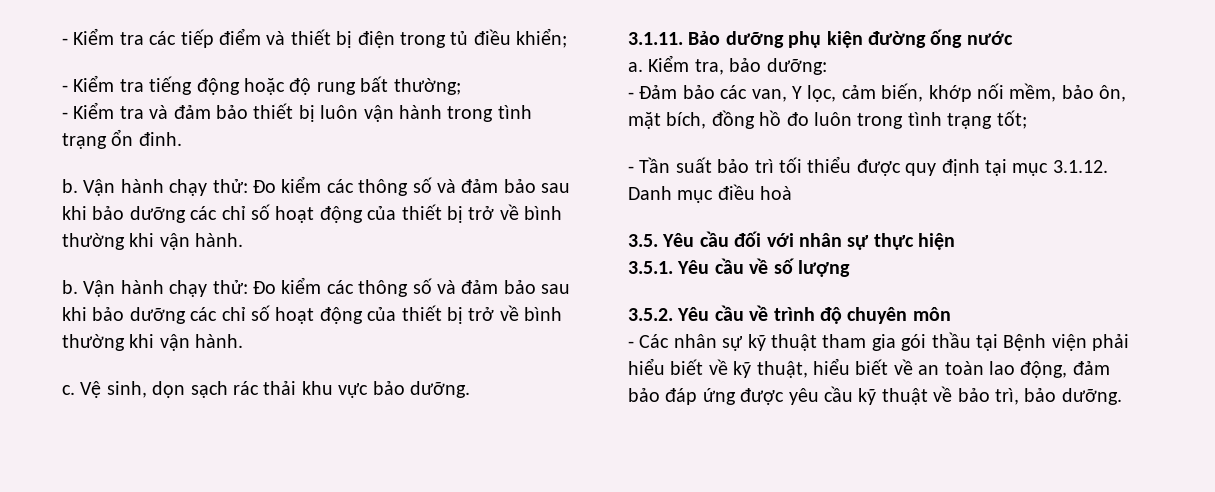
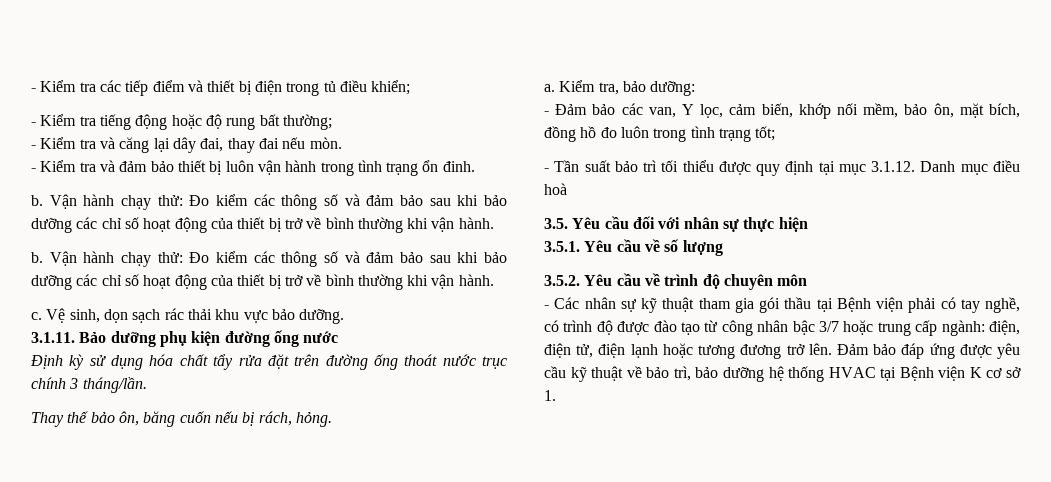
+ - Kiểm tra và căng lại dây đai, thay đai nếu mòn.
+ Định kỳ sử dụng hóa chất tẩy rửa đặt trên đường ống thoát nước trục chính 3 tháng/lần.
+ Thay thế bảo ôn, băng cuốn nếu bị rách, hỏng.
- - Các nhân sự kỹ thuật tham gia gói thầu tại Bệnh viện phải hiểu biết về kỹ thuật, hiểu biết về an toàn lao động, đảm bảo đáp ứng được yêu cầu kỹ thuật về bảo trì, bảo dưỡng.
+ - Các nhân sự kỹ thuật tham gia gói thầu tại Bệnh viện phải có tay nghề, có trình độ được đào tạo từ công nhân bậc 3/7 hoặc trung cấp ngành: điện, điện tử, điện lạnh hoặc tương đương trở lên. Đảm bảo đáp ứng được yêu cầu kỹ thuật về bảo trì, bảo dưỡng hệ thống HVAC tại Bệnh viện K cơ sở 1.

